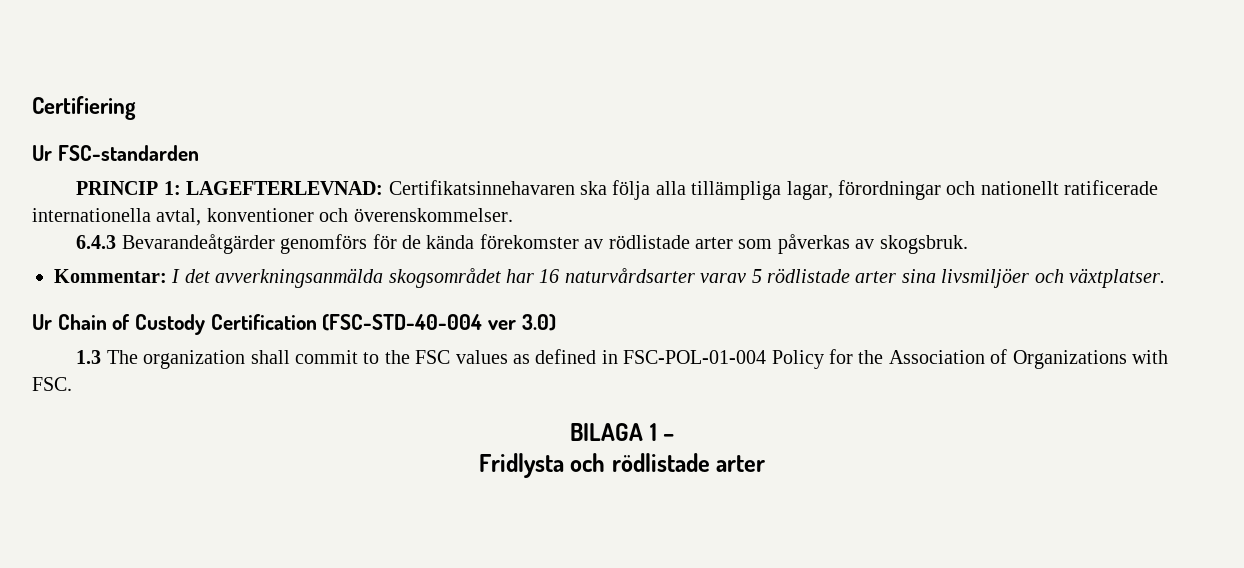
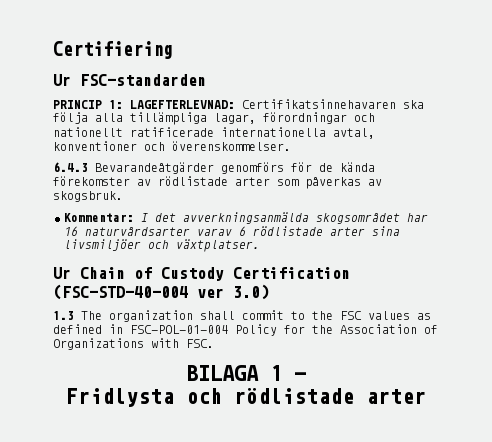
- Kommentar: I det avverkningsanmälda skogsområdet har 16 naturvårdsarter varav 5 rödlistade arter sina livsmiljöer och växtplatser.
+ Kommentar: I det avverkningsanmälda skogsområdet har 16 naturvårdsarter varav 6 rödlistade arter sina livsmiljöer och växtplatser.

